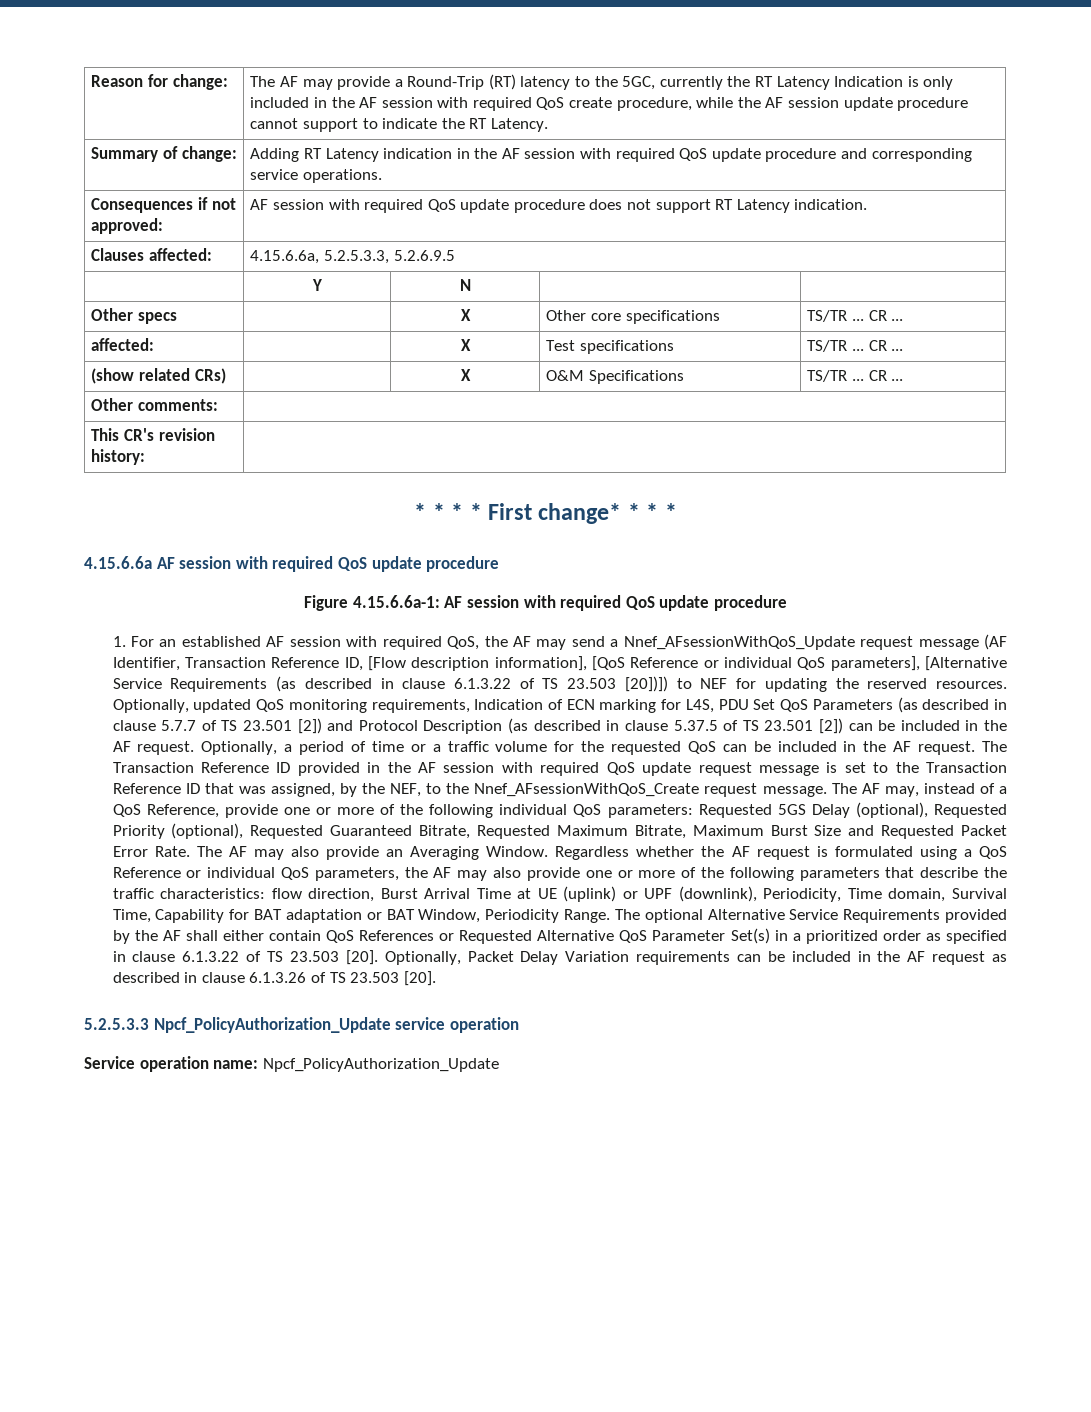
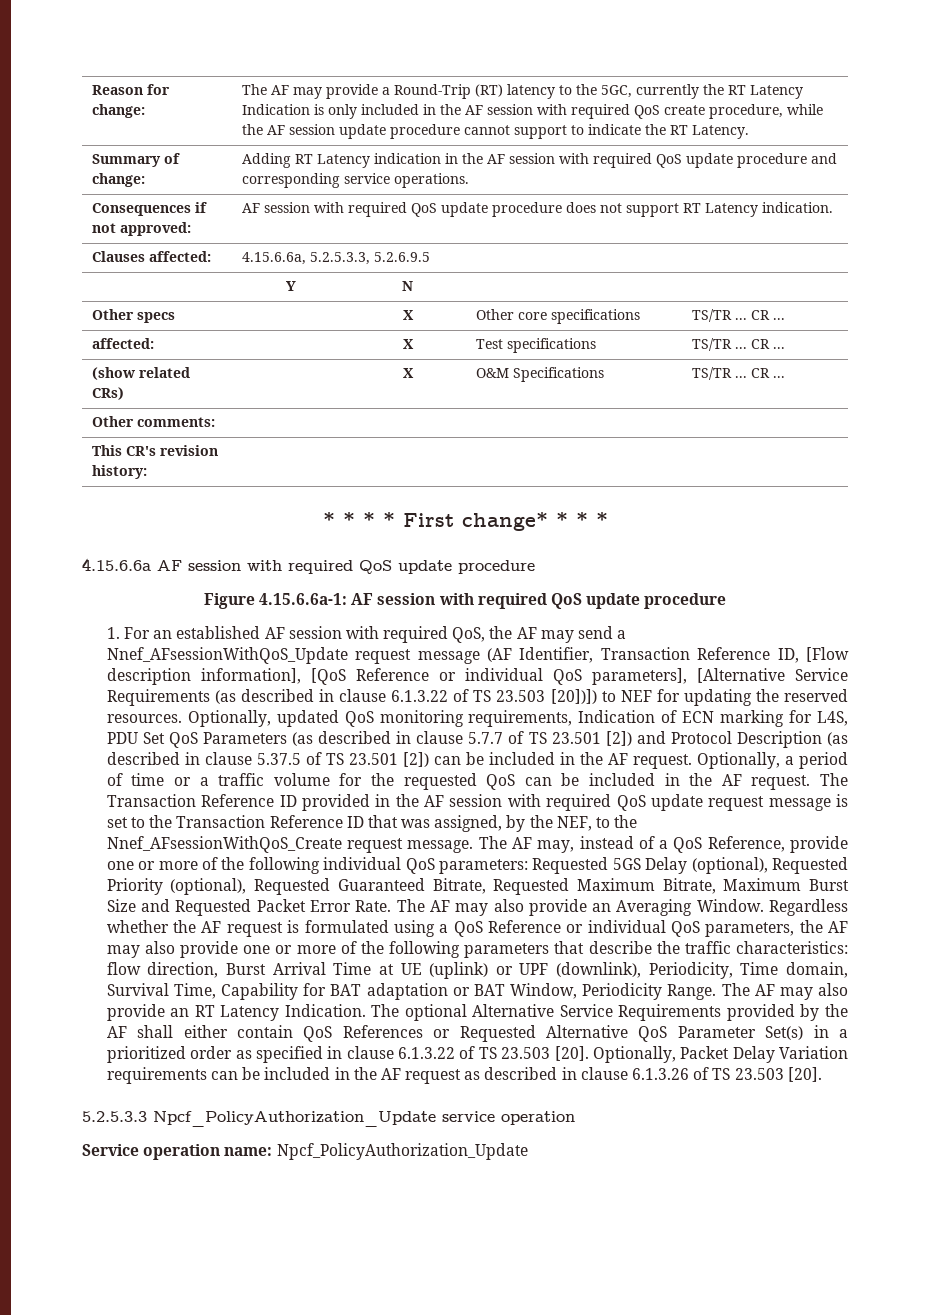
- The optional Alternative Service Requirements provided by the AF shall either contain QoS References or Requested Alternative QoS Parameter Set(s) in a prioritized order as specified in clause 6.1.3.22 of TS 23.503 [20].
+ The AF may also provide an RT Latency Indication. The optional Alternative Service Requirements provided by the AF shall either contain QoS References or Requested Alternative QoS Parameter Set(s) in a prioritized order as specified in clause 6.1.3.22 of TS 23.503 [20].

